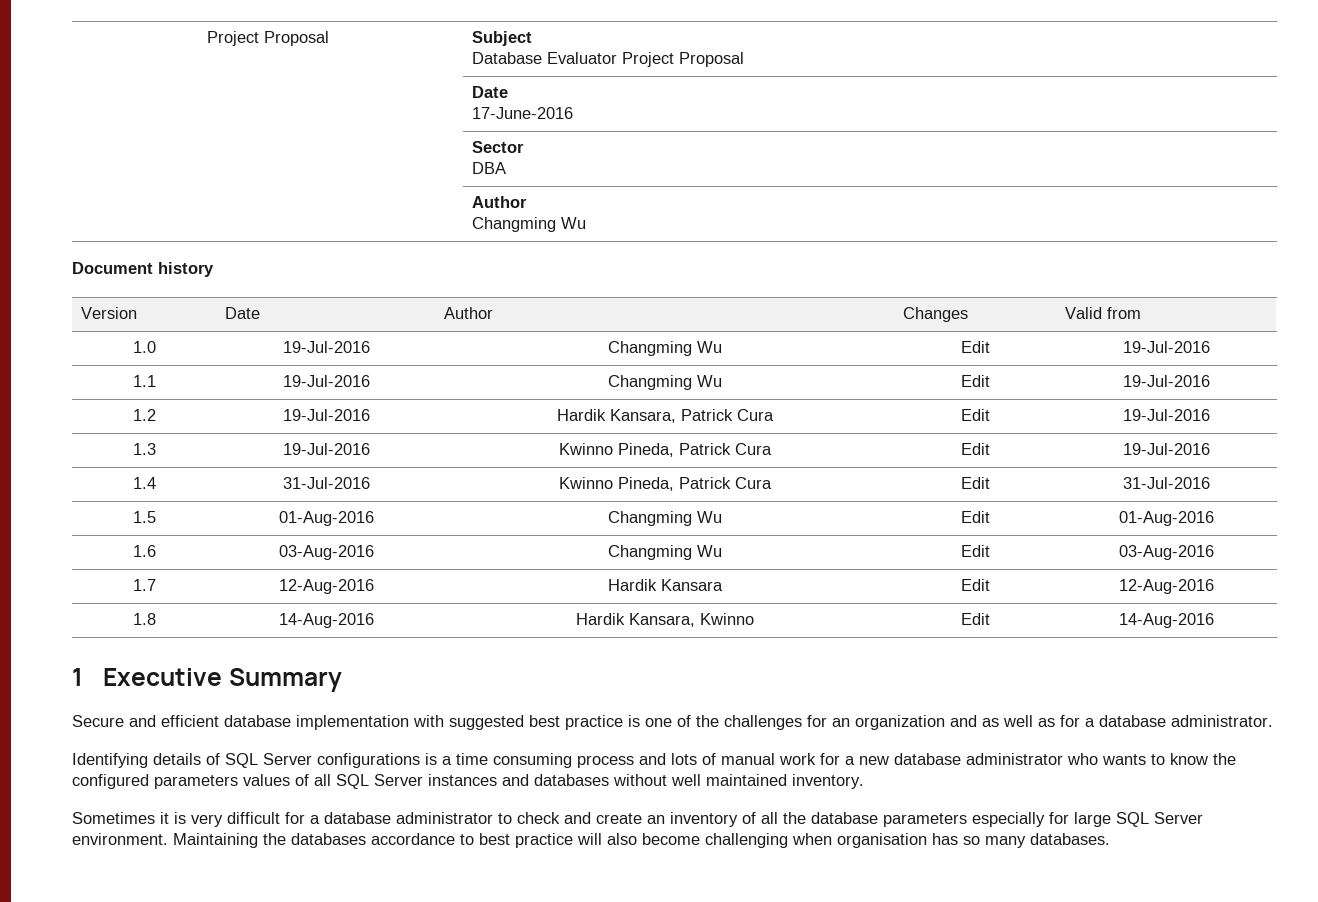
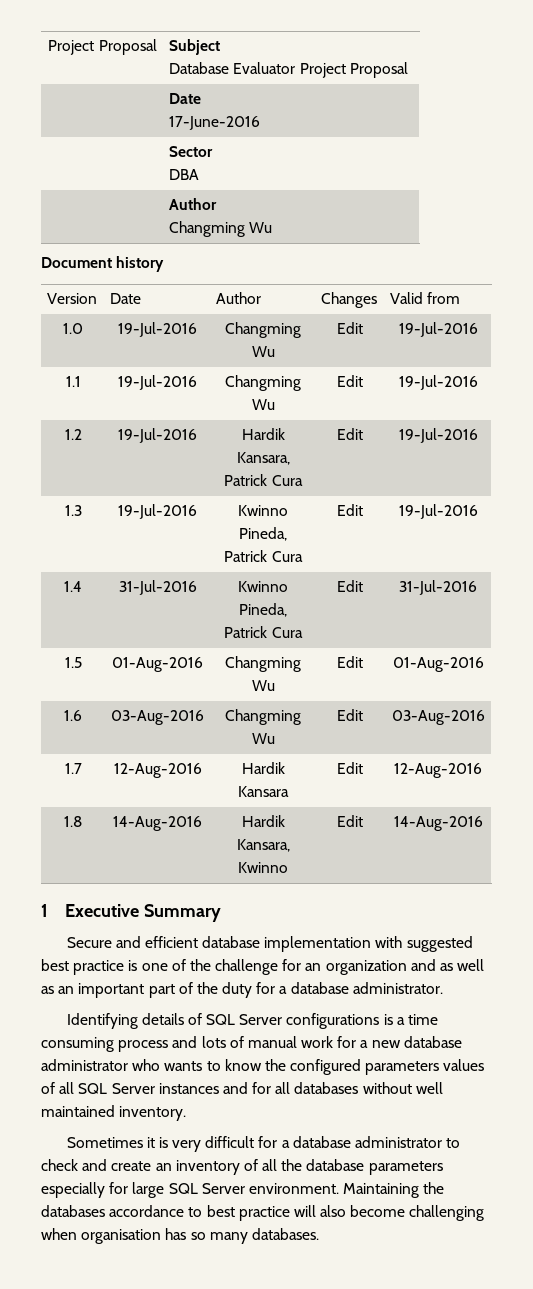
- Secure and efficient database implementation with suggested best practice is one of the challenges for an organization and as well as for a database administrator.
+ Secure and efficient database implementation with suggested best practice is one of the challenge for an organization and as well as an important part of the duty for a database administrator.
- Identifying details of SQL Server configurations is a time consuming process and lots of manual work for a new database administrator who wants to know the configured parameters values of all SQL Server instances and databases without well maintained inventory.
+ Identifying details of SQL Server configurations is a time consuming process and lots of manual work for a new database administrator who wants to know the configured parameters values of all SQL Server instances and for all databases without well maintained inventory.

